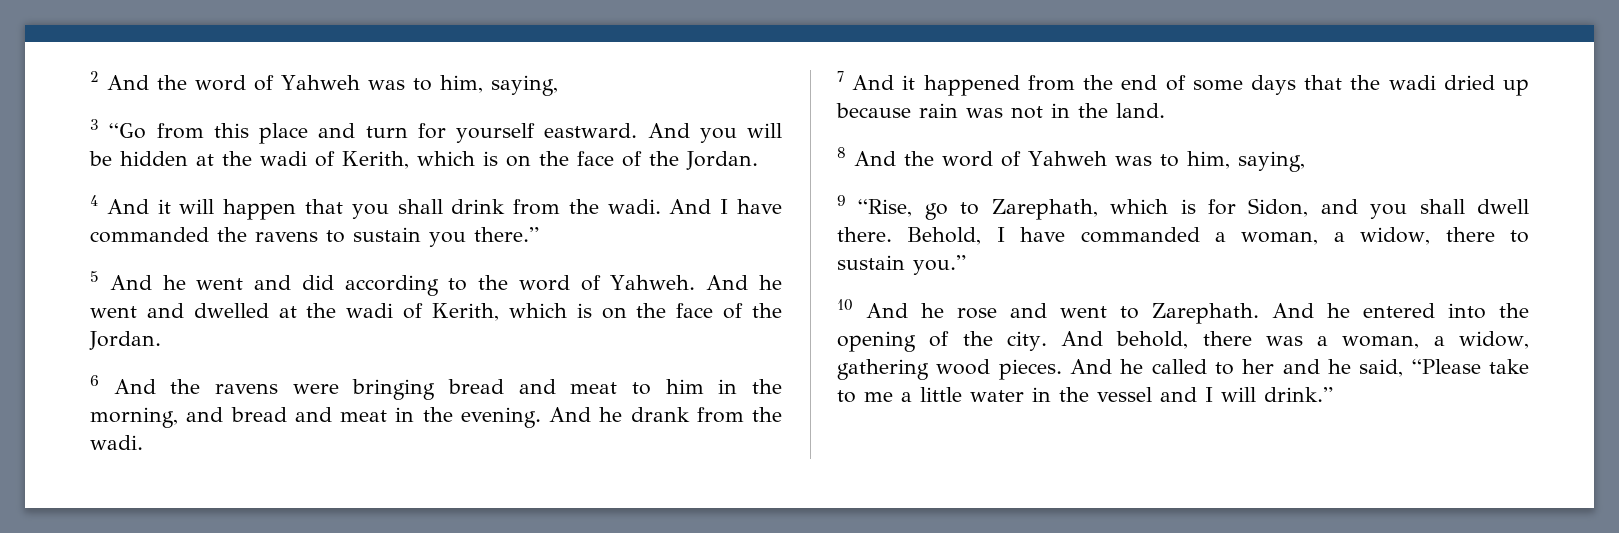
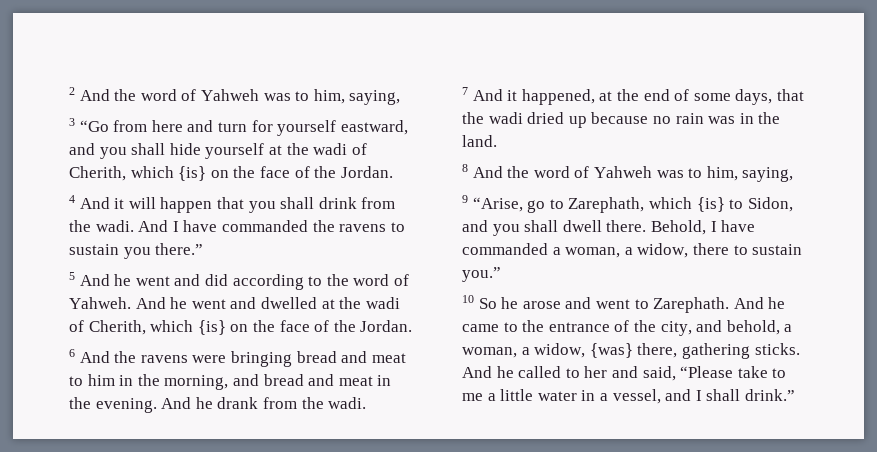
- 3 “Go from this place and turn for yourself eastward. And you will be hidden at the wadi of Kerith, which is on the face of the Jordan.
+ 3 “Go from here and turn for yourself eastward, and you shall hide yourself at the wadi of Cherith, which {is} on the face of the Jordan.
- And he went and dwelled at the wadi of Kerith, which is on the face of the Jordan.
+ And he went and dwelled at the wadi of Cherith, which {is} on the face of the Jordan.
- 7 And it happened from the end of some days that the wadi dried up because rain was not in the land.
+ 7 And it happened, at the end of some days, that the wadi dried up because no rain was in the land.
- 9 “Rise, go to Zarephath, which is for Sidon, and you shall dwell there.
+ 9 “Arise, go to Zarephath, which {is} to Sidon, and you shall dwell there.
- 10 And he rose and went to Zarephath.
+ 10 So he arose and went to Zarephath.
- And he entered into the opening of the city. And behold, there was a woman, a widow, gathering wood pieces.
+ And he came to the entrance of the city, and behold, a woman, a widow, {was} there, gathering sticks.
- And he called to her and he said, “Please take to me a little water in the vessel and I will drink.”
+ And he called to her and said, “Please take to me a little water in a vessel, and I shall drink.”

